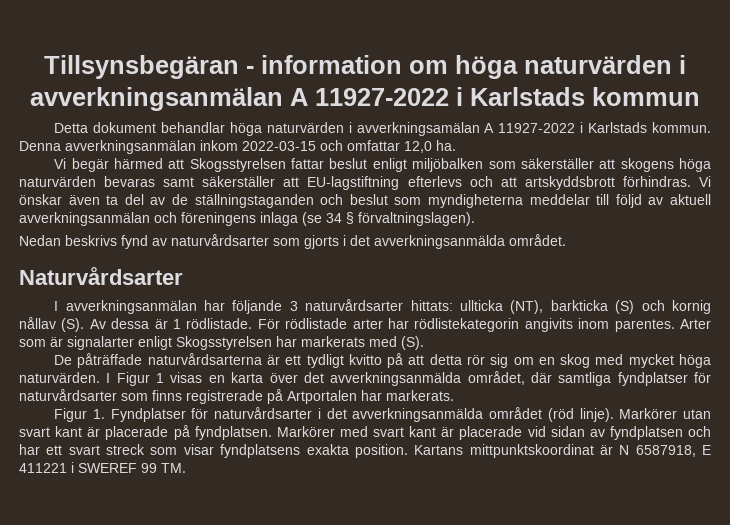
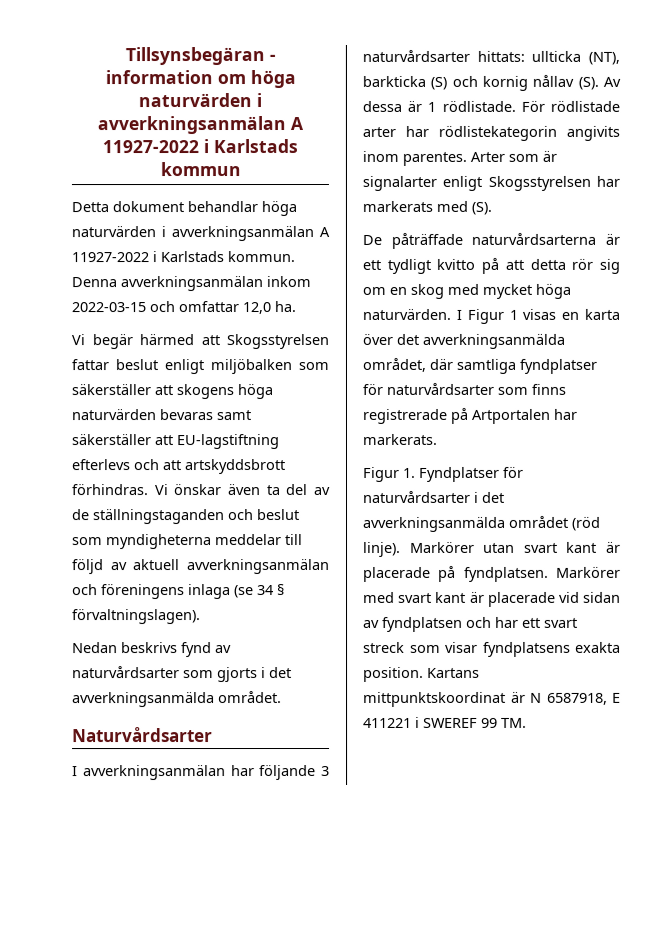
- Detta dokument behandlar höga naturvärden i avverkningsamälan A 11927-2022 i Karlstads kommun.
+ Detta dokument behandlar höga naturvärden i avverkningsanmälan A 11927-2022 i Karlstads kommun.

